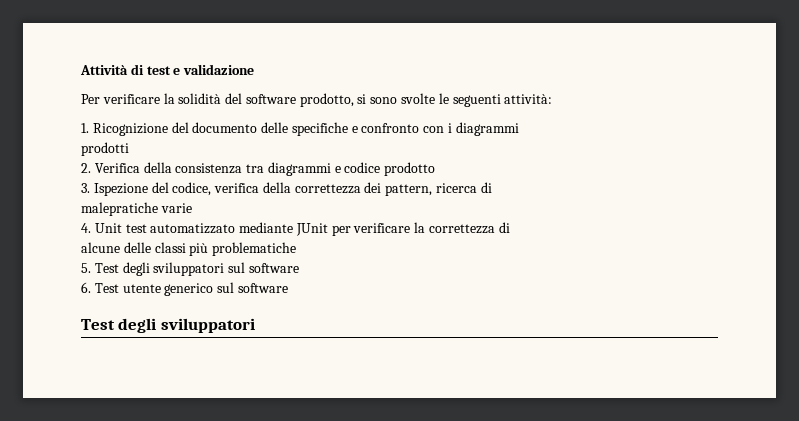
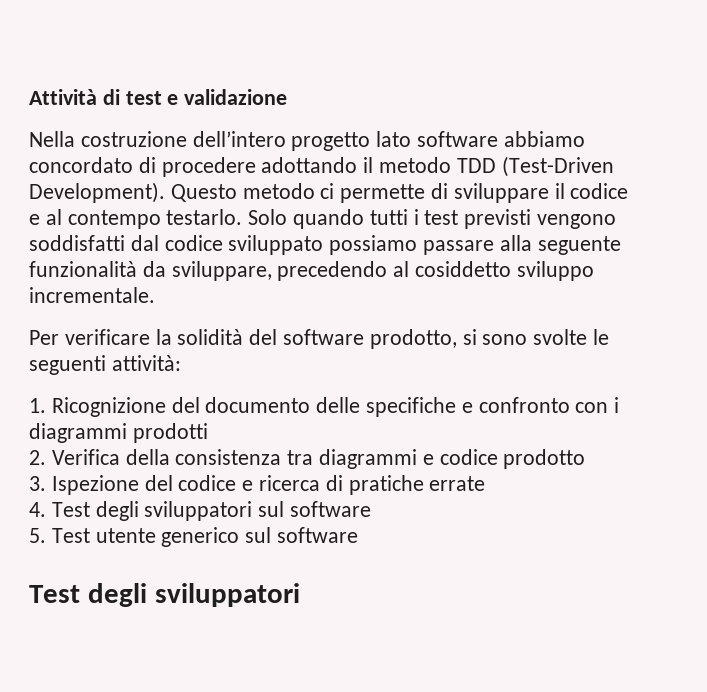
+ Nella costruzione dell’intero progetto lato software abbiamo concordato di procedere adottando il metodo TDD (Test-Driven Development). Questo metodo ci permette di sviluppare il codice e al contempo testarlo. Solo quando tutti i test previsti vengono soddisfatti dal codice sviluppato possiamo passare alla seguente funzionalità da sviluppare, precedendo al cosiddetto sviluppo incrementale.
- 1. Ricognizione del documento delle specifiche e confronto con i diagrammi
- prodotti
+ 1. Ricognizione del documento delle specifiche e confronto con i diagrammi prodotti
- 3. Ispezione del codice, verifica della correttezza dei pattern, ricerca di
- malepratiche varie
+ 3. Ispezione del codice e ricerca di pratiche errate
- 4. Unit test automatizzato mediante JUnit per verificare la correttezza di
- alcune delle classi più problematiche
- 5. Test degli sviluppatori sul software
+ 4. Test degli sviluppatori sul software
- 6. Test utente generico sul software
+ 5. Test utente generico sul software

